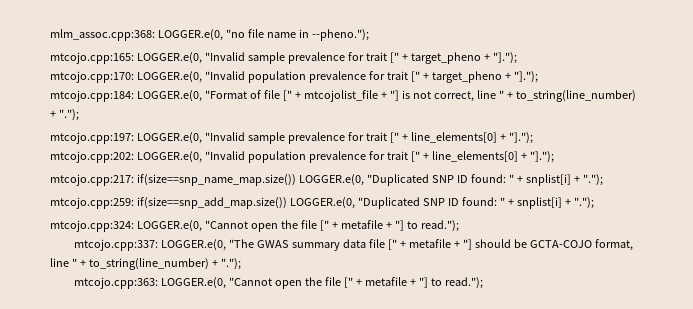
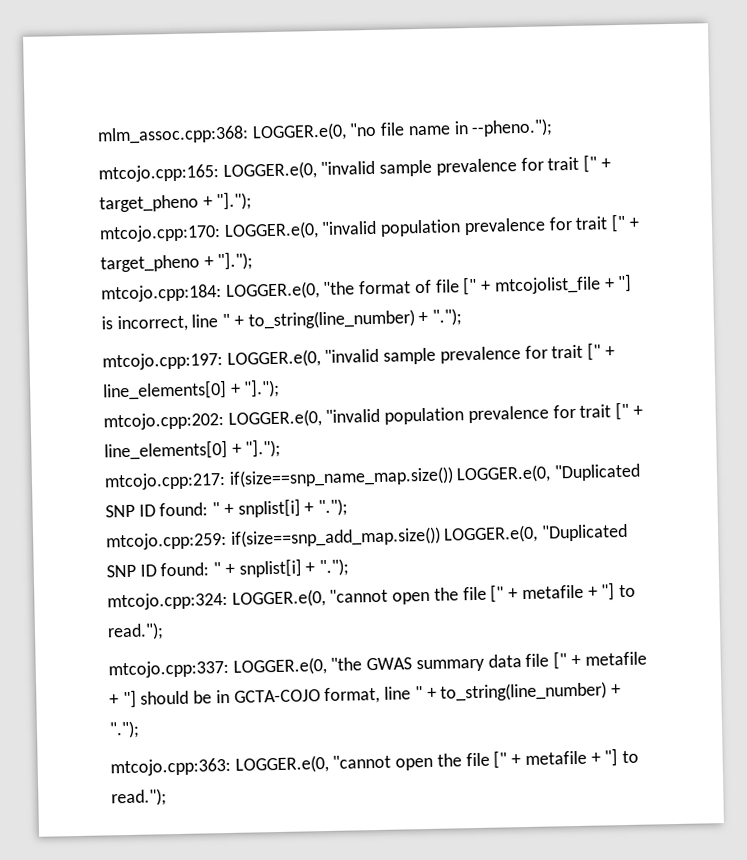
- mtcojo.cpp:165: LOGGER.e(0, "Invalid sample prevalence for trait [" + target_pheno + "].");
+ mtcojo.cpp:165: LOGGER.e(0, "invalid sample prevalence for trait [" + target_pheno + "].");
- mtcojo.cpp:170: LOGGER.e(0, "Invalid population prevalence for trait [" + target_pheno + "].");
+ mtcojo.cpp:170: LOGGER.e(0, "invalid population prevalence for trait [" + target_pheno + "].");
- mtcojo.cpp:184: LOGGER.e(0, "Format of file [" + mtcojolist_file + "] is not correct, line " + to_string(line_number) + ".");
+ mtcojo.cpp:184: LOGGER.e(0, "the format of file [" + mtcojolist_file + "] is incorrect, line " + to_string(line_number) + ".");
- mtcojo.cpp:197: LOGGER.e(0, "Invalid sample prevalence for trait [" + line_elements[0] + "].");
+ mtcojo.cpp:197: LOGGER.e(0, "invalid sample prevalence for trait [" + line_elements[0] + "].");
- mtcojo.cpp:202: LOGGER.e(0, "Invalid population prevalence for trait [" + line_elements[0] + "].");
+ mtcojo.cpp:202: LOGGER.e(0, "invalid population prevalence for trait [" + line_elements[0] + "].");
- mtcojo.cpp:324: LOGGER.e(0, "Cannot open the file [" + metafile + "] to read.");
+ mtcojo.cpp:324: LOGGER.e(0, "cannot open the file [" + metafile + "] to read.");
- mtcojo.cpp:337: LOGGER.e(0, "The GWAS summary data file [" + metafile + "] should be GCTA-COJO format, line " + to_string(line_number) + ".");
+ mtcojo.cpp:337: LOGGER.e(0, "the GWAS summary data file [" + metafile + "] should be in GCTA-COJO format, line " + to_string(line_number) + ".");
- mtcojo.cpp:363: LOGGER.e(0, "Cannot open the file [" + metafile + "] to read.");
+ mtcojo.cpp:363: LOGGER.e(0, "cannot open the file [" + metafile + "] to read.");

